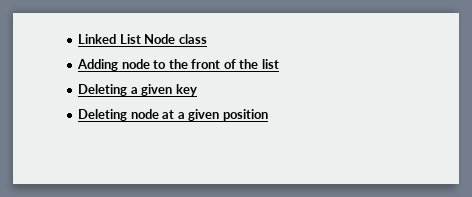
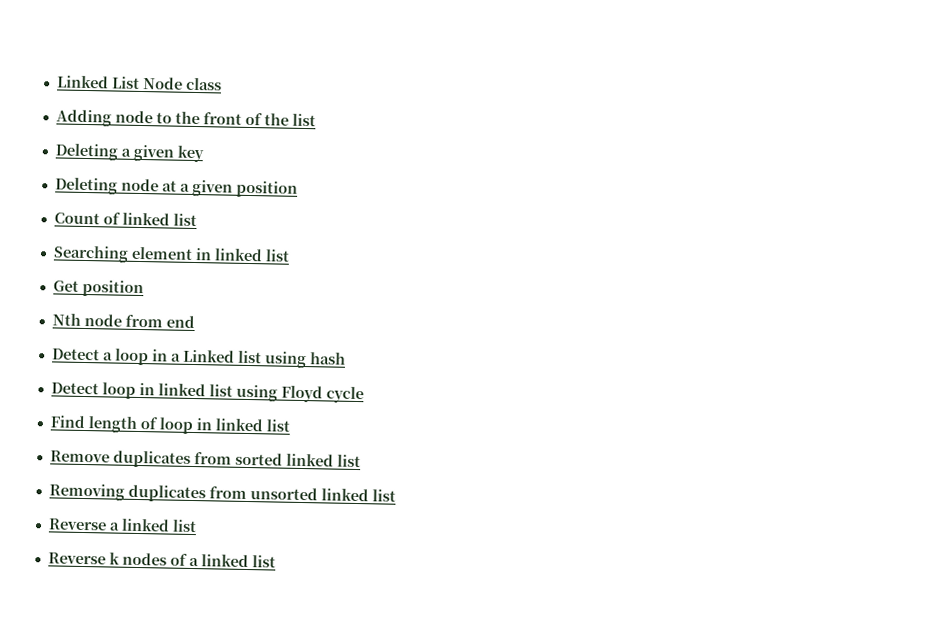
+ Count of linked list
+ Searching element in linked list
+ Get position
+ Nth node from end
+ Detect a loop in a Linked list using hash
+ Detect loop in linked list using Floyd cycle
+ Find length of loop in linked list
+ Remove duplicates from sorted linked list
+ Removing duplicates from unsorted linked list
+ Reverse a linked list
+ Reverse k nodes of a linked list

